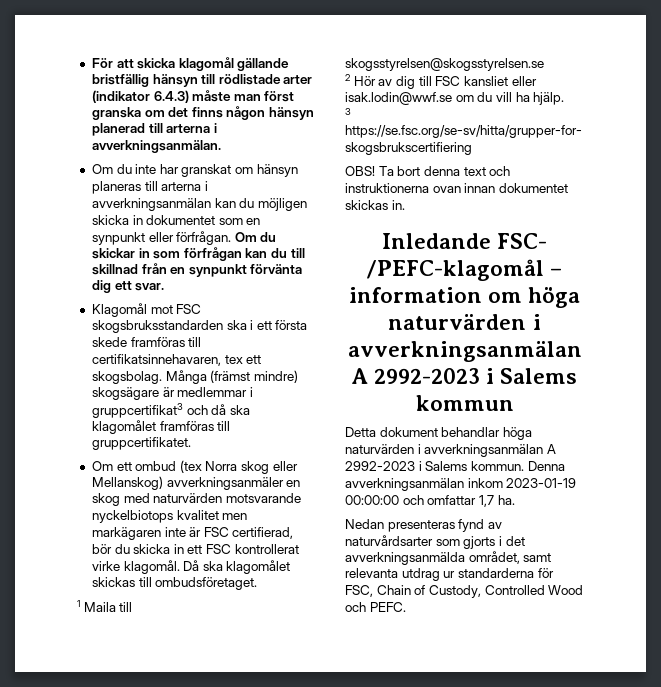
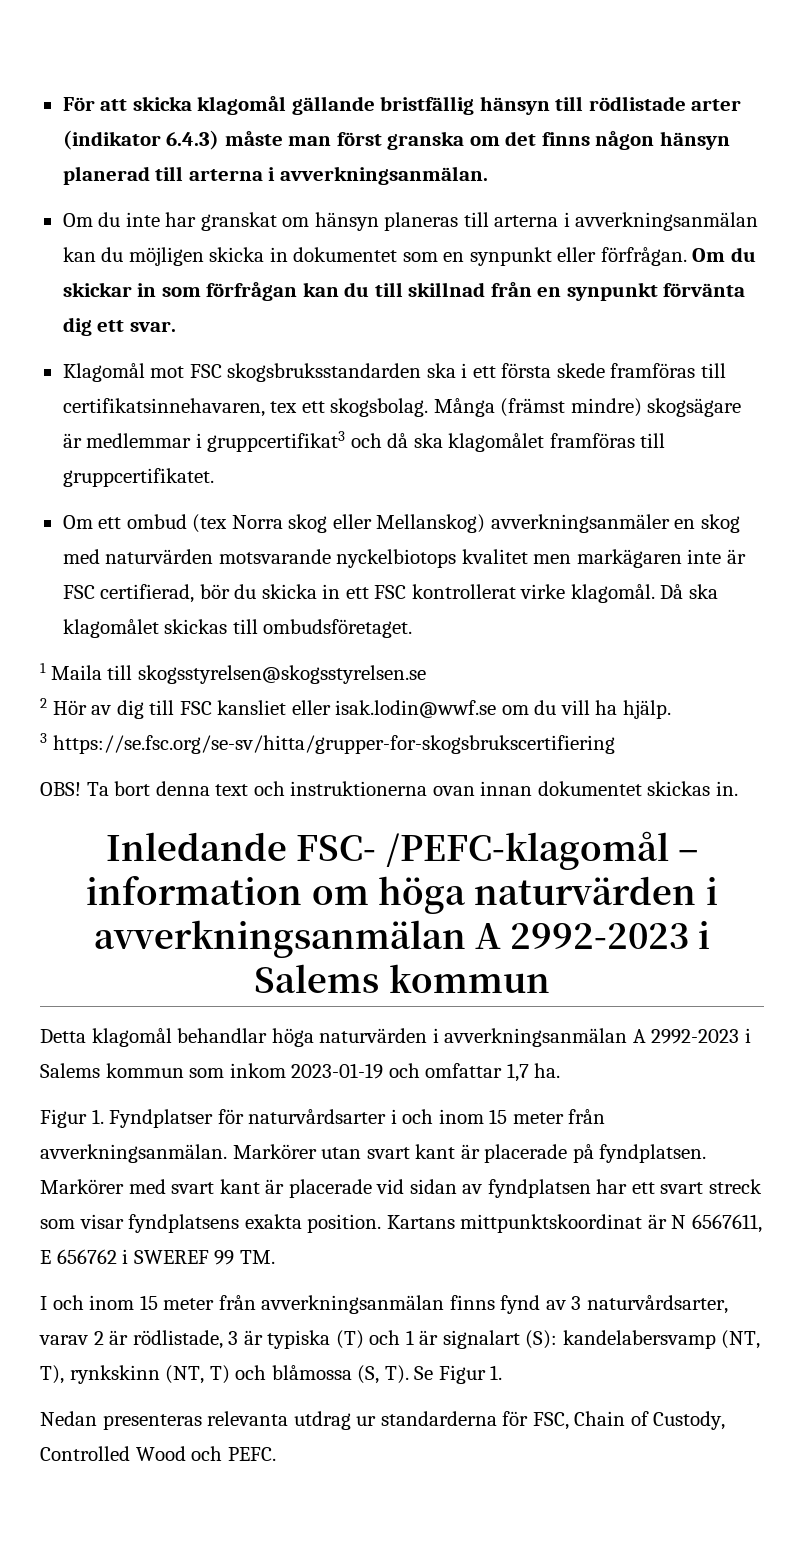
- Detta dokument behandlar höga naturvärden i avverkningsanmälan A 2992-2023 i Salems kommun. Denna avverkningsanmälan inkom 2023-01-19 00:00:00 och omfattar 1,7 ha.
+ Detta klagomål behandlar höga naturvärden i avverkningsanmälan A 2992-2023 i Salems kommun som inkom 2023-01-19 och omfattar 1,7 ha.
- Nedan presenteras fynd av naturvårdsarter som gjorts i det avverkningsanmälda området, samt relevanta utdrag ur standarderna för FSC, Chain of Custody, Controlled Wood och PEFC.
+ Figur 1. Fyndplatser för naturvårdsarter i och inom 15 meter från avverkningsanmälan. Markörer utan svart kant är placerade på fyndplatsen. Markörer med svart kant är placerade vid sidan av fyndplatsen har ett svart streck som visar fyndplatsens exakta position. Kartans mittpunktskoordinat är N 6567611, E 656762 i SWEREF 99 TM.
+ I och inom 15 meter från avverkningsanmälan finns fynd av 3 naturvårdsarter, varav 2 är rödlistade, 3 är typiska (T) och 1 är signalart (S): kandelabersvamp (NT, T), rynkskinn (NT, T) och blåmossa (S, T). Se Figur 1.
+ Nedan presenteras relevanta utdrag ur standarderna för FSC, Chain of Custody, Controlled Wood och PEFC.

